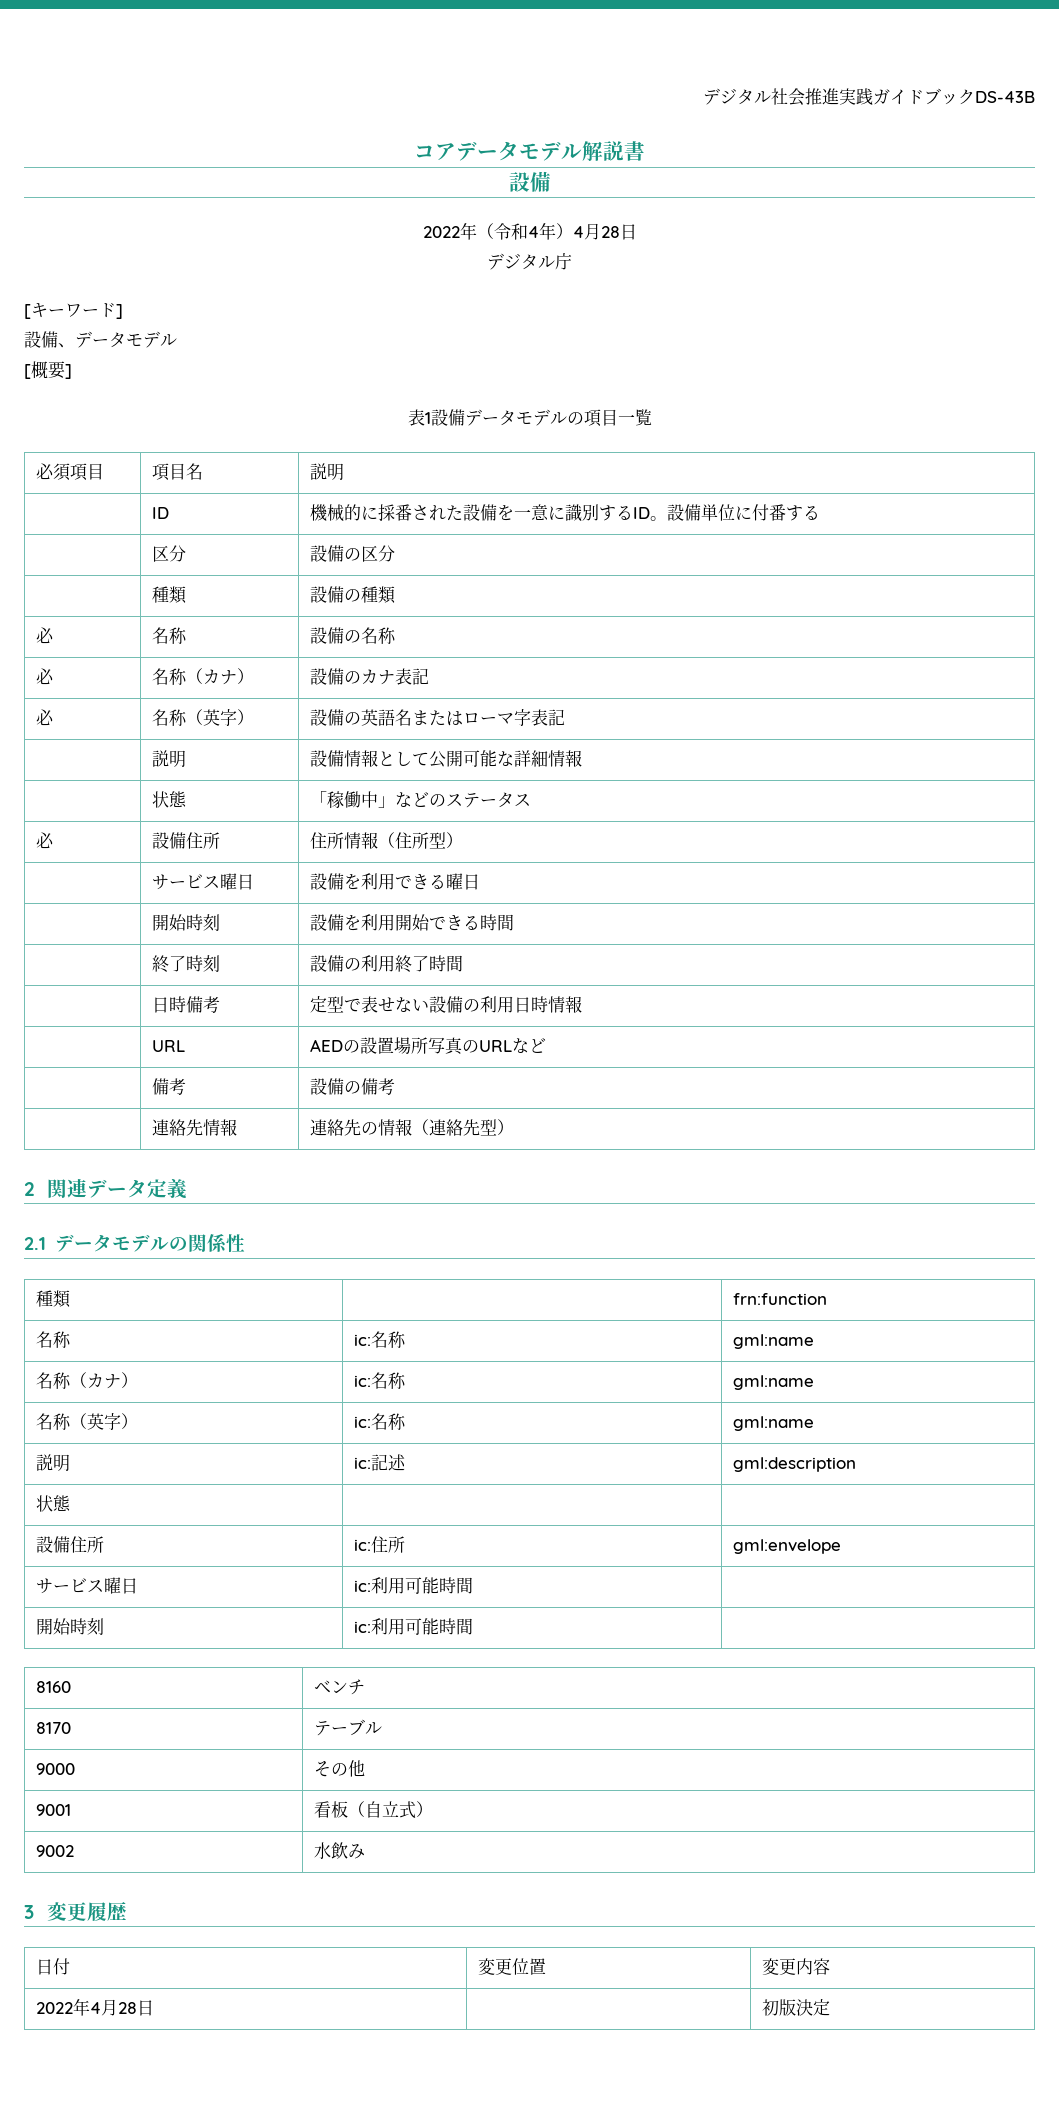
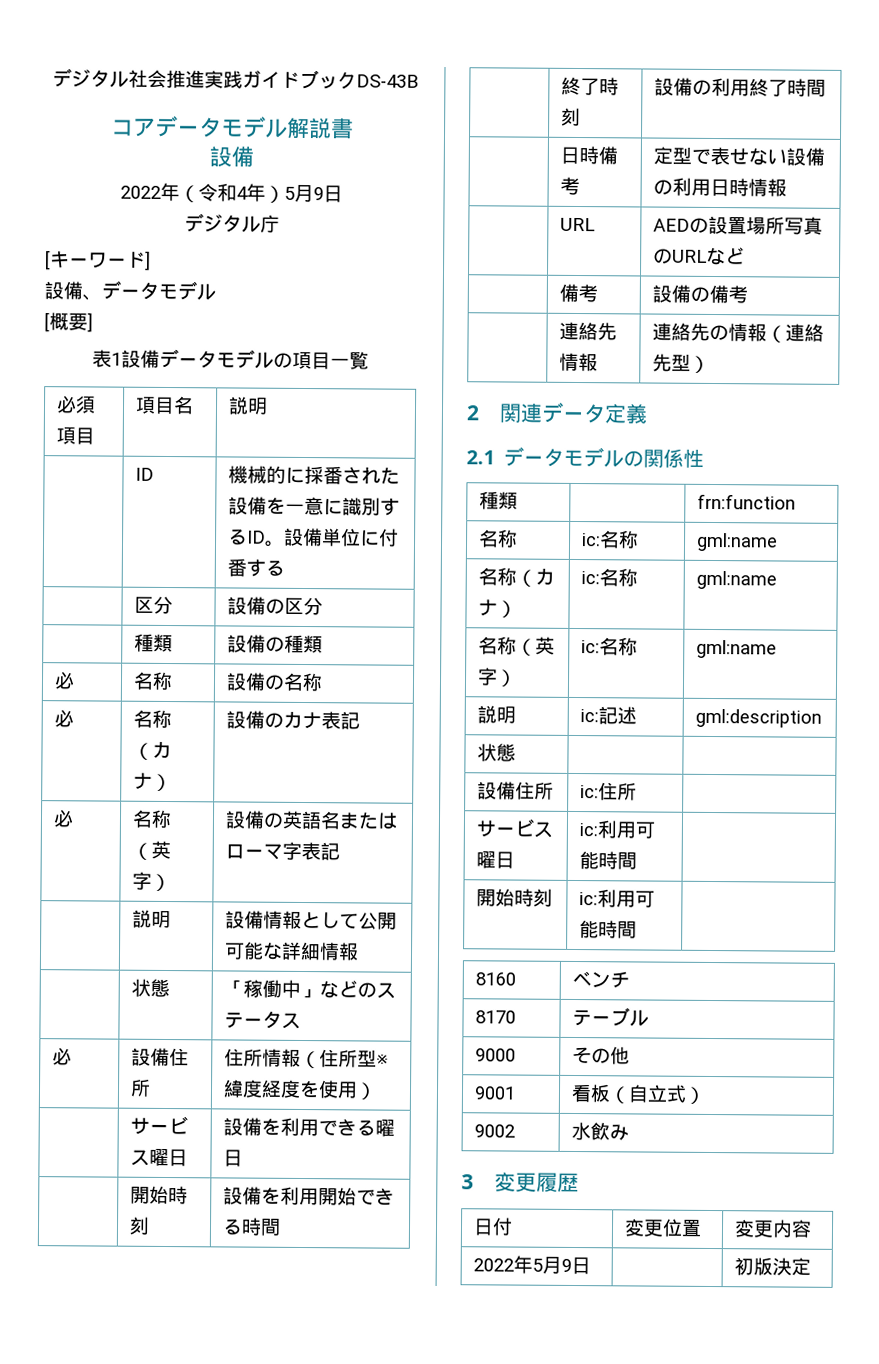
- 2022年（令和4年）4月28日
+ 2022年（令和4年）5月9日
- 必 | 設備住所 | 住所情報（住所型）
+ 必 | 設備住所 | 住所情報（住所型※緯度経度を使用）
- 設備住所 | ic:住所 | gml:envelope
+ 設備住所 | ic:住所 |
- 2022年4月28日 | | 初版決定
+ 2022年5月9日 | | 初版決定

